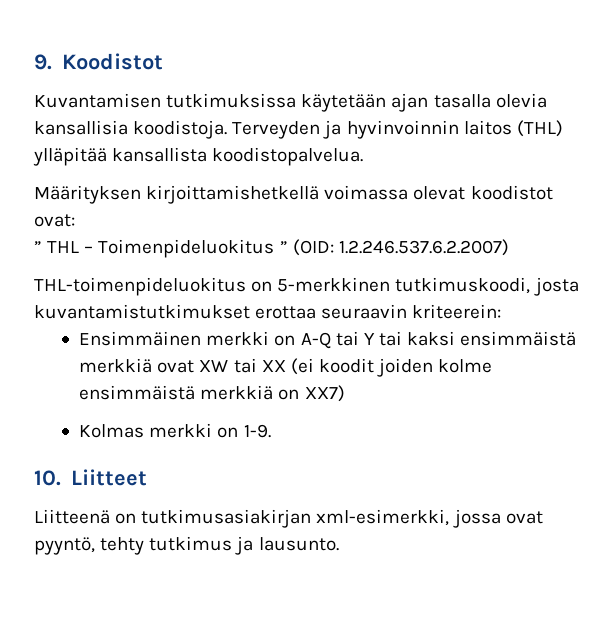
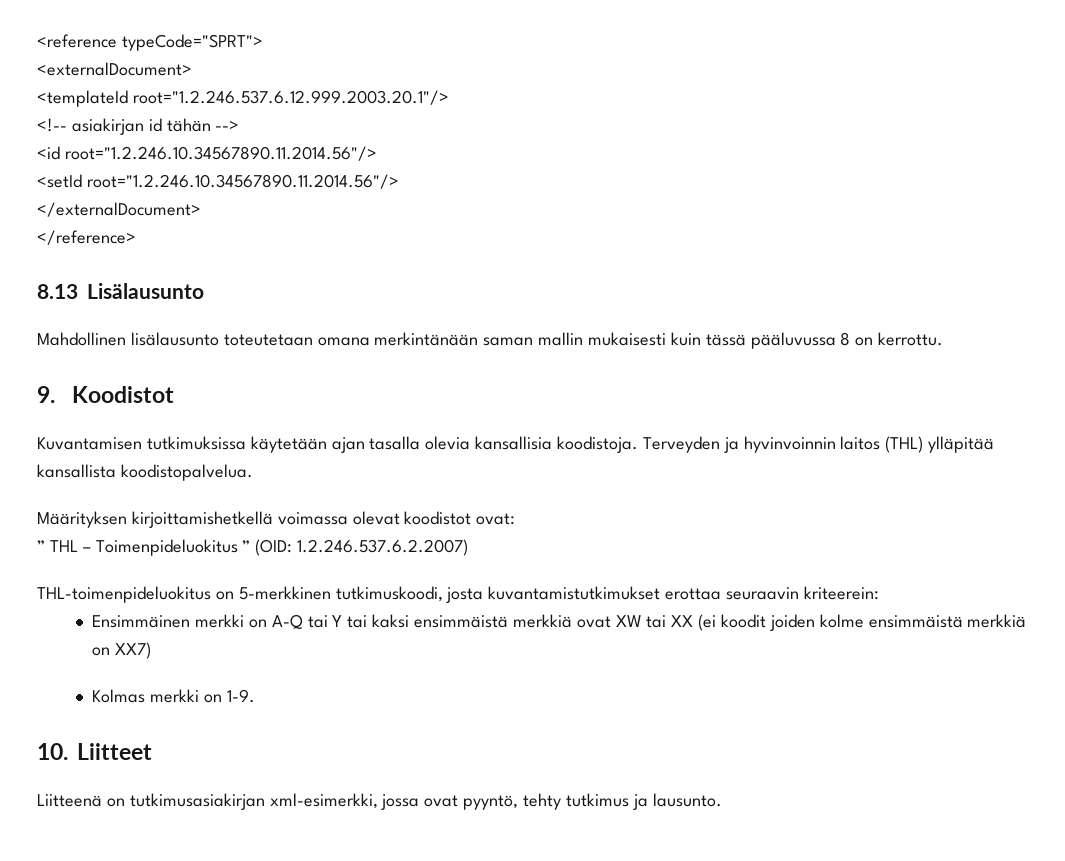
+ <reference typeCode="SPRT">
+ <externalDocument>
+ <templateId root="1.2.246.537.6.12.999.2003.20.1"/>
+ <!-- asiakirjan id tähän -->
+ <id root="1.2.246.10.34567890.11.2014.56"/>
+ <setId root="1.2.246.10.34567890.11.2014.56"/>
+ </externalDocument>
+ </reference>
+ 8.13 Lisälausunto
+ Mahdollinen lisälausunto toteutetaan omana merkintänään saman mallin mukaisesti kuin tässä pääluvussa 8 on kerrottu.

